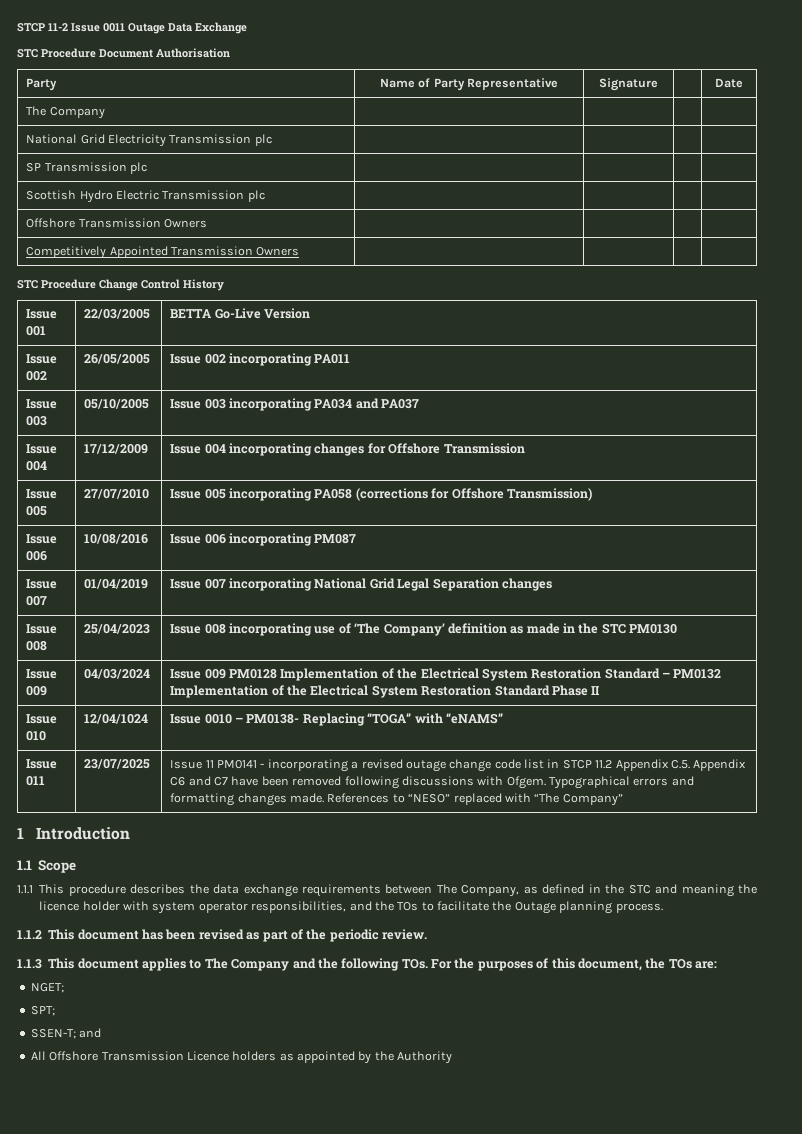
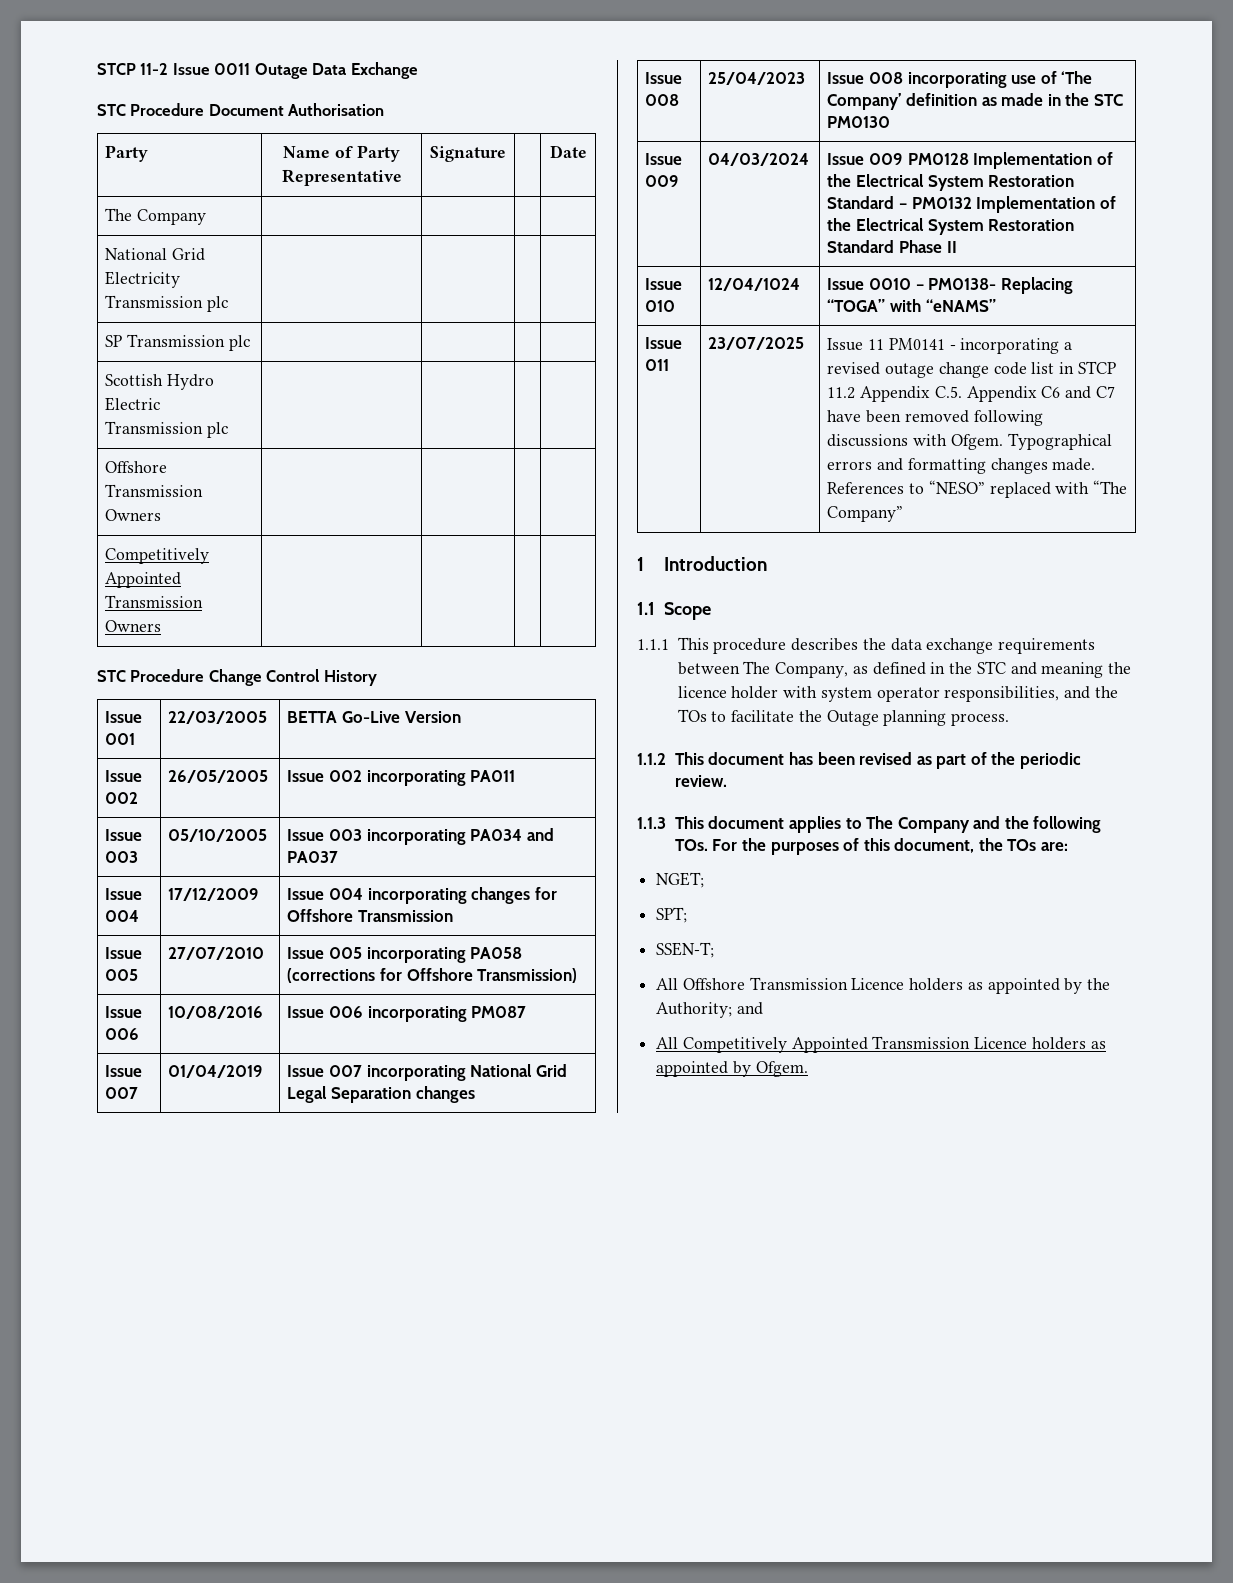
- SSEN-T; and
+ SSEN-T;
- All Offshore Transmission Licence holders as appointed by the Authority
+ All Offshore Transmission Licence holders as appointed by the Authority; and
+ All Competitively Appointed Transmission Licence holders as appointed by Ofgem.

